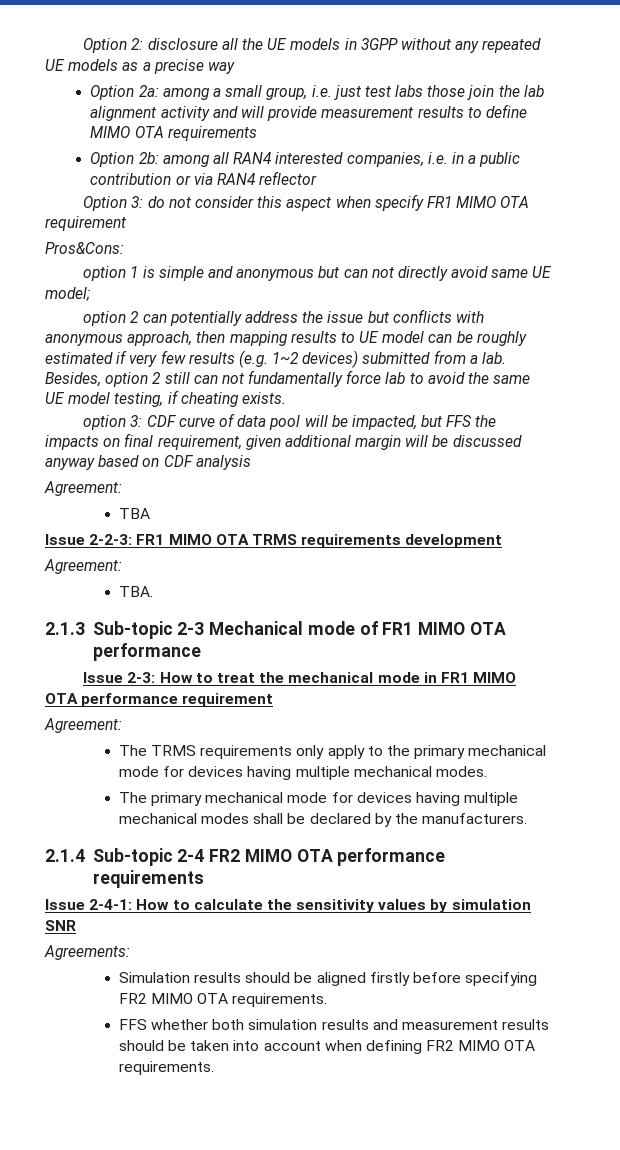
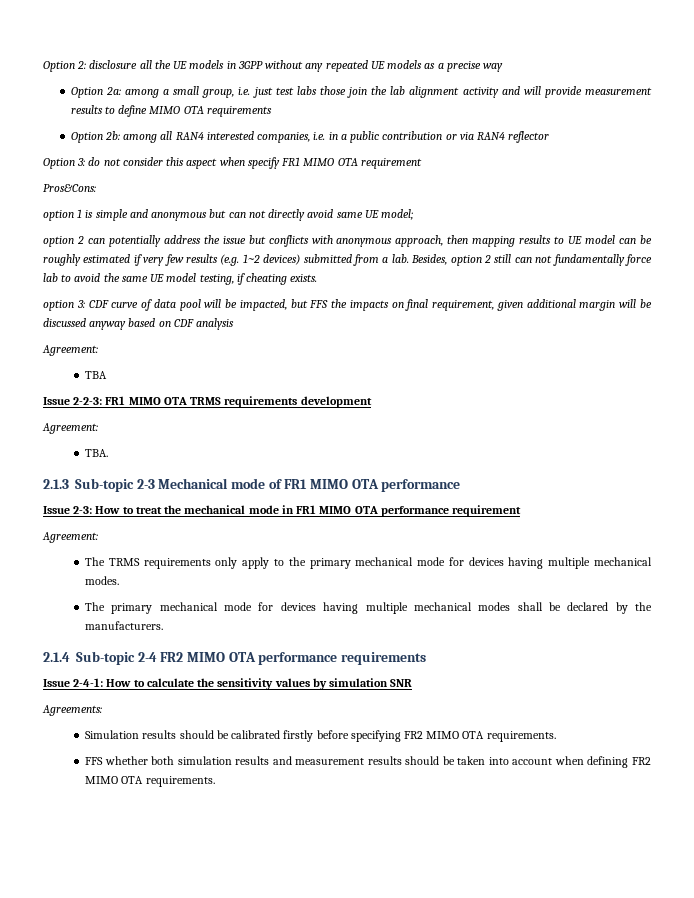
- Simulation results should be aligned firstly before specifying FR2 MIMO OTA requirements.
+ Simulation results should be calibrated firstly before specifying FR2 MIMO OTA requirements.

